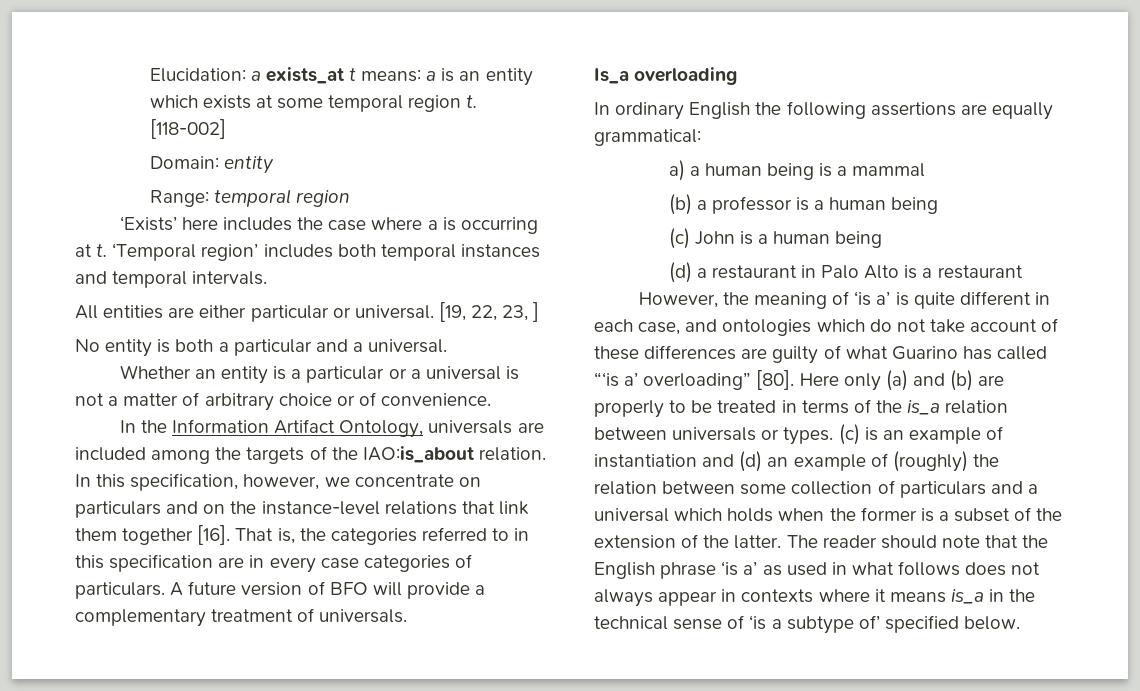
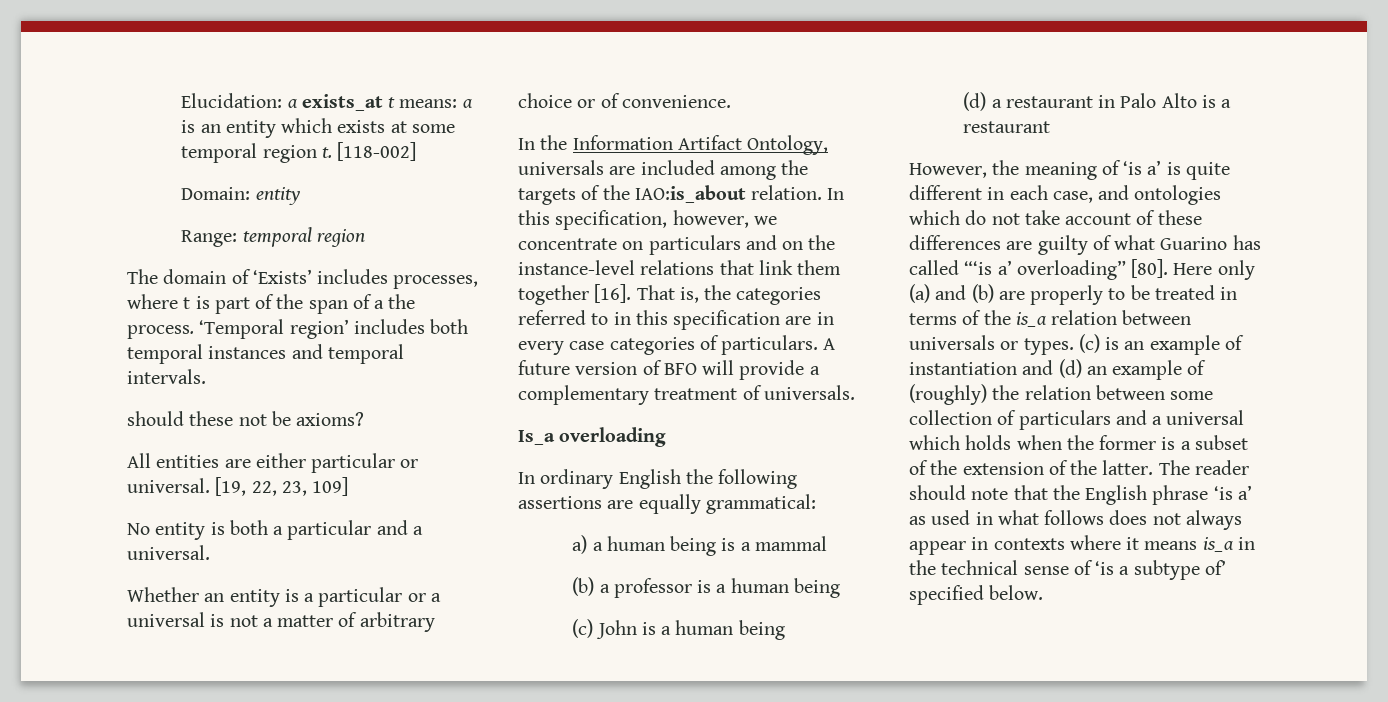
- ‘Exists’ here includes the case where a is occurring at t.
+ The domain of ‘Exists’ includes processes, where t is part of the span of a the process.
+ should these not be axioms?
- [19, 22, 23, ]
+ [19, 22, 23, 109]

